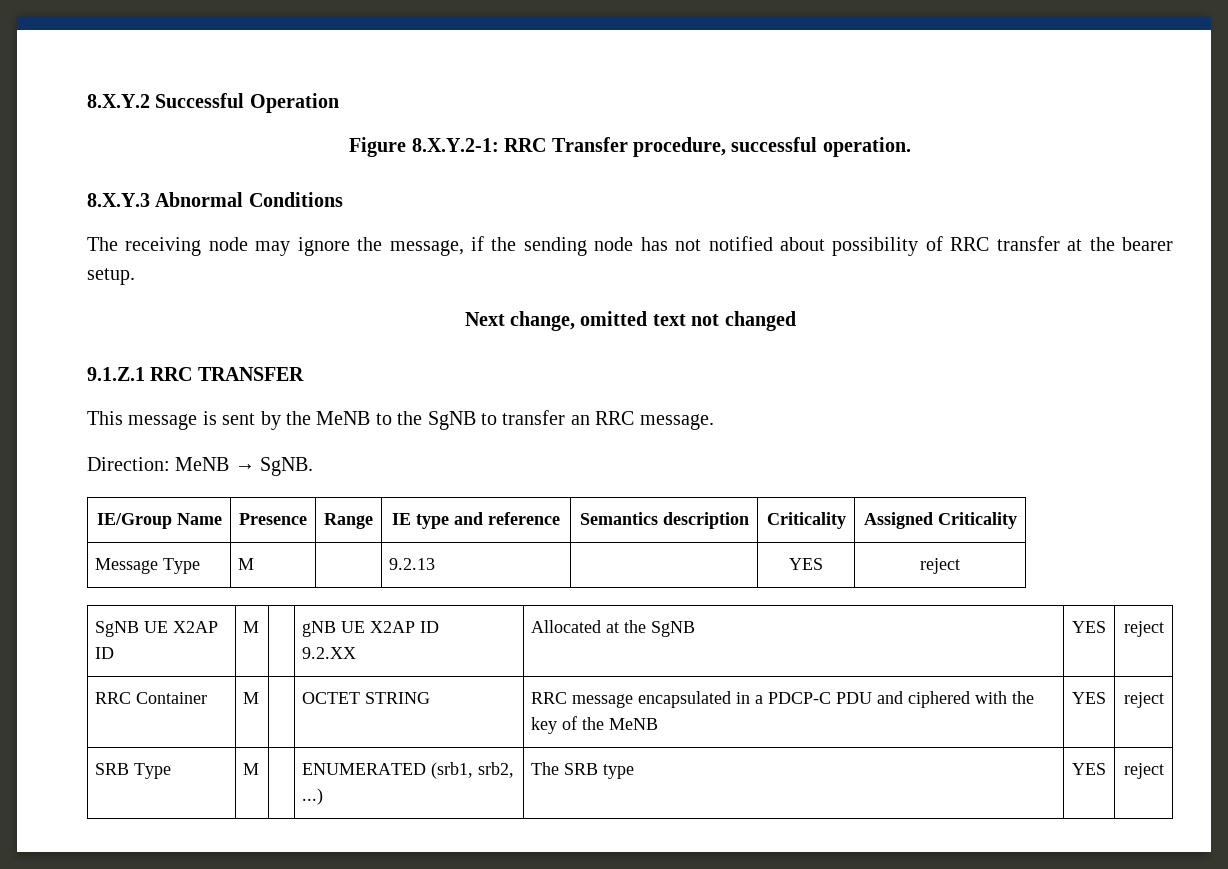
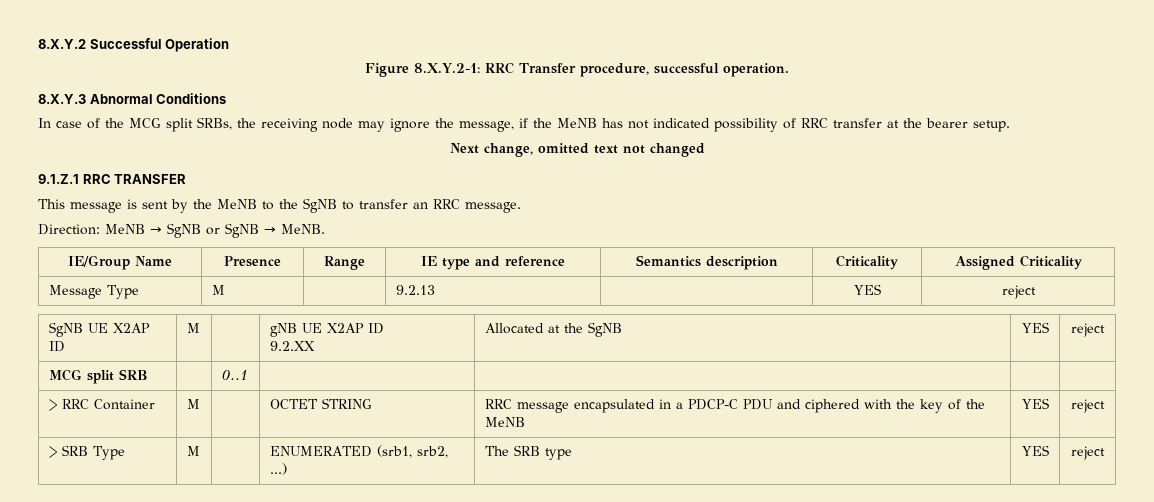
- The receiving node may ignore the message, if the sending node has not notified about possibility of RRC transfer at the bearer setup.
+ In case of the MCG split SRBs, the receiving node may ignore the message, if the MeNB has not indicated possibility of RRC transfer at the bearer setup.
- Direction: MeNB → SgNB.
+ Direction: MeNB → SgNB or SgNB → MeNB.
- RRC Container | M | | OCTET STRING | RRC message encapsulated in a PDCP-C PDU and ciphered with the key of the MeNB | YES | reject
+ MCG split SRB | | 0..1 | | | |
+ > RRC Container | M | | OCTET STRING | RRC message encapsulated in a PDCP-C PDU and ciphered with the key of the MeNB | YES | reject
- SRB Type | M | | ENUMERATED (srb1, srb2, ...) | The SRB type | YES | reject
+ > SRB Type | M | | ENUMERATED (srb1, srb2, ...) | The SRB type | YES | reject

